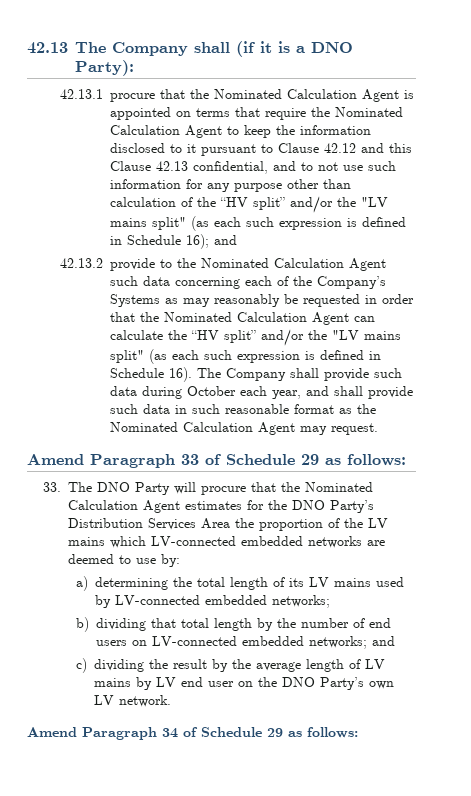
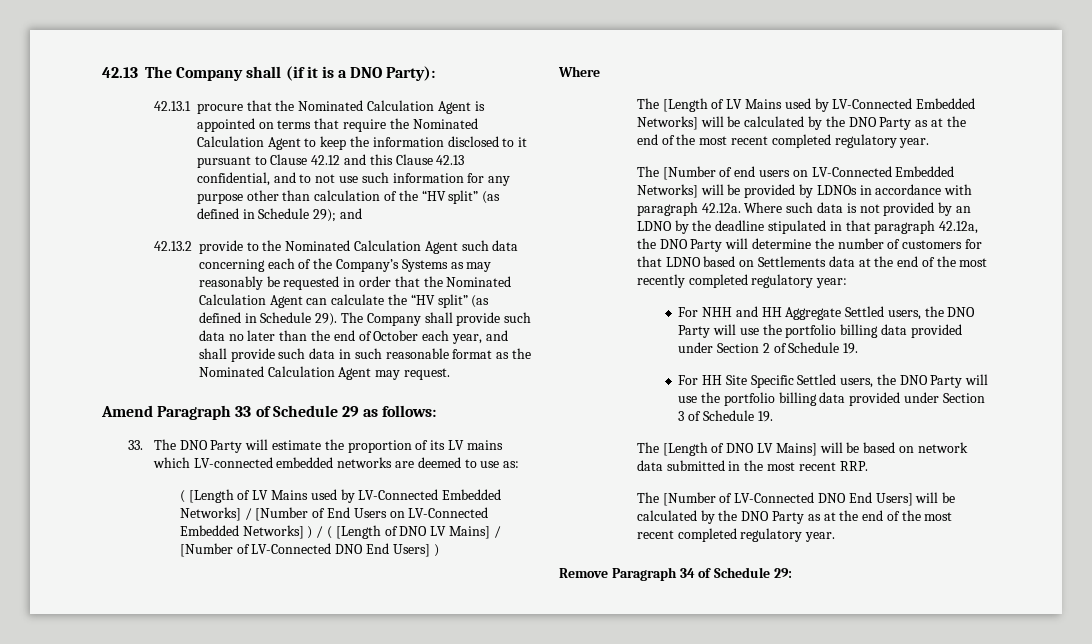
- 42.13.1 procure that the Nominated Calculation Agent is appointed on terms that require the Nominated Calculation Agent to keep the information disclosed to it pursuant to Clause 42.12 and this Clause 42.13 confidential, and to not use such information for any purpose other than calculation of the “HV split” and/or the "LV mains split" (as each such expression is defined in Schedule 16); and
+ 42.13.1 procure that the Nominated Calculation Agent is appointed on terms that require the Nominated Calculation Agent to keep the information disclosed to it pursuant to Clause 42.12 and this Clause 42.13 confidential, and to not use such information for any purpose other than calculation of the “HV split” (as defined in Schedule 29); and
- 42.13.2 provide to the Nominated Calculation Agent such data concerning each of the Company’s Systems as may reasonably be requested in order that the Nominated Calculation Agent can calculate the “HV split” and/or the "LV mains split" (as each such expression is defined in Schedule 16).
+ 42.13.2 provide to the Nominated Calculation Agent such data concerning each of the Company’s Systems as may reasonably be requested in order that the Nominated Calculation Agent can calculate the “HV split” (as defined in Schedule 29).
- The Company shall provide such data during October each year, and shall provide such data in such reasonable format as the Nominated Calculation Agent may request.
+ The Company shall provide such data no later than the end of October each year, and shall provide such data in such reasonable format as the Nominated Calculation Agent may request.
- 33. The DNO Party will procure that the Nominated Calculation Agent estimates for the DNO Party’s Distribution Services Area the proportion of the LV mains which LV-connected embedded networks are deemed to use by:
- a) determining the total length of its LV mains used by LV-connected embedded networks;
- b) dividing that total length by the number of end users on LV-connected embedded networks; and
- c) dividing the result by the average length of LV mains by LV end user on the DNO Party’s own LV network.
- Amend Paragraph 34 of Schedule 29 as follows:
+ 33. The DNO Party will estimate the proportion of its LV mains which LV-connected embedded networks are deemed to use as:
+ ( [Length of LV Mains used by LV-Connected Embedded Networks] / [Number of End Users on LV-Connected Embedded Networks] ) / ( [Length of DNO LV Mains] / [Number of LV-Connected DNO End Users] )
+ Where
+ The [Length of LV Mains used by LV-Connected Embedded Networks] will be calculated by the DNO Party as at the end of the most recent completed regulatory year.
+ The [Number of end users on LV-Connected Embedded Networks] will be provided by LDNOs in accordance with paragraph 42.12a. Where such data is not provided by an LDNO by the deadline stipulated in that paragraph 42.12a, the DNO Party will determine the number of customers for that LDNO based on Settlements data at the end of the most recently completed regulatory year:
+ For NHH and HH Aggregate Settled users, the DNO Party will use the portfolio billing data provided under Section 2 of Schedule 19.
+ For HH Site Specific Settled users, the DNO Party will use the portfolio billing data provided under Section 3 of Schedule 19.
+ The [Length of DNO LV Mains] will be based on network data submitted in the most recent RRP.
+ The [Number of LV-Connected DNO End Users] will be calculated by the DNO Party as at the end of the most recent completed regulatory year.
+ Remove Paragraph 34 of Schedule 29:

